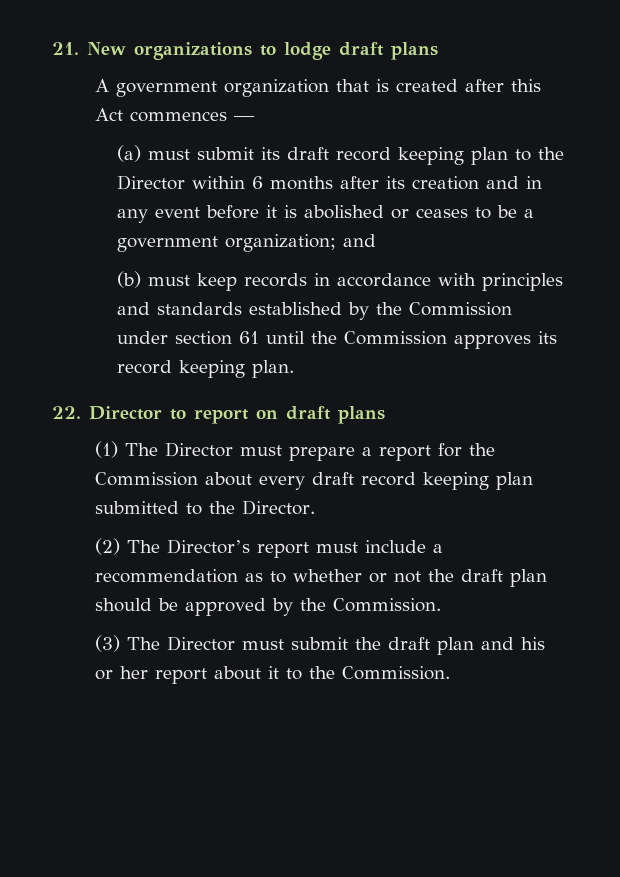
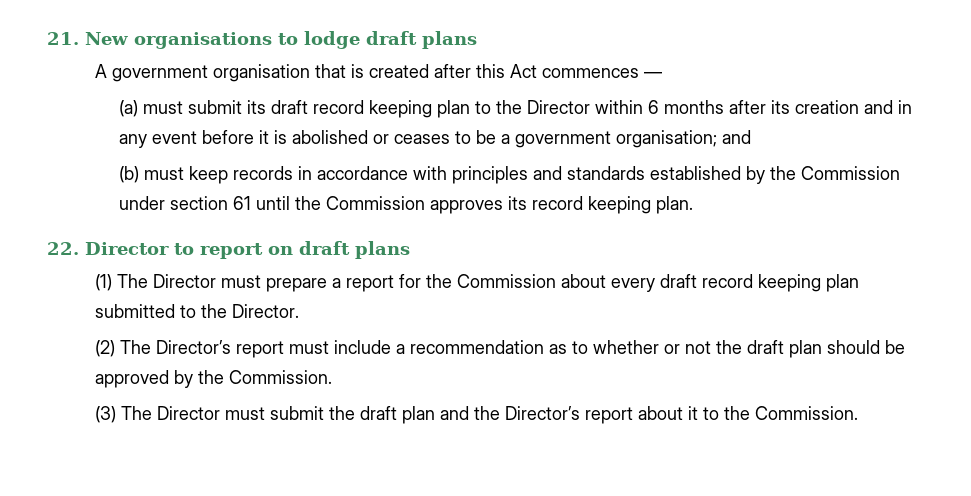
- 21. New organizations to lodge draft plans
+ 21. New organisations to lodge draft plans
- A government organization that is created after this Act commences —
+ A government organisation that is created after this Act commences —
- (a) must submit its draft record keeping plan to the Director within 6 months after its creation and in any event before it is abolished or ceases to be a government organization; and
+ (a) must submit its draft record keeping plan to the Director within 6 months after its creation and in any event before it is abolished or ceases to be a government organisation; and
- (3) The Director must submit the draft plan and his or her report about it to the Commission.
+ (3) The Director must submit the draft plan and the Director’s report about it to the Commission.

